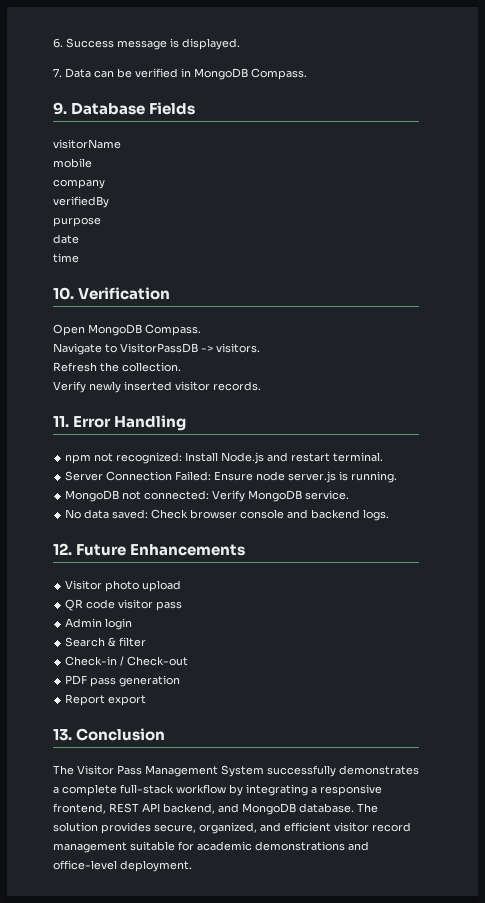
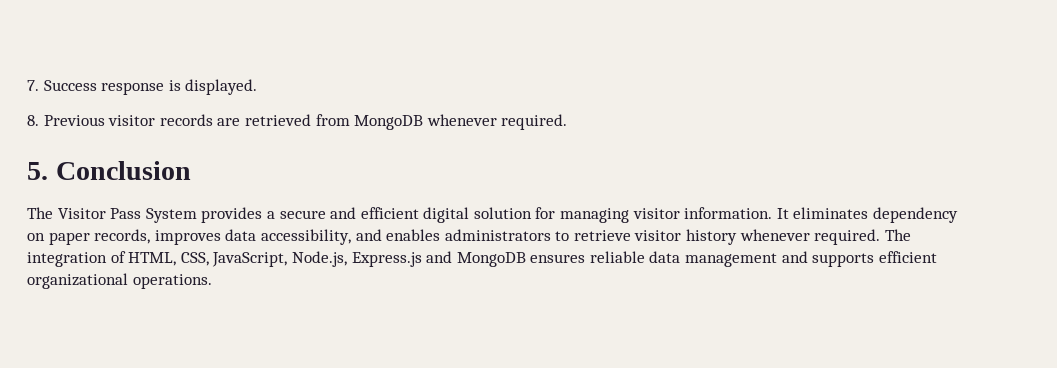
- 6. Success message is displayed.
+ 7. Success response is displayed.
- 7. Data can be verified in MongoDB Compass.
- 9. Database Fields
- visitorName
- mobile
- company
- verifiedBy
- purpose
- date
- time
- 10. Verification
- Open MongoDB Compass.
- Navigate to VisitorPassDB -> visitors.
- Refresh the collection.
- Verify newly inserted visitor records.
- 11. Error Handling
- npm not recognized: Install Node.js and restart terminal.
- Server Connection Failed: Ensure node server.js is running.
- MongoDB not connected: Verify MongoDB service.
- No data saved: Check browser console and backend logs.
- 12. Future Enhancements
- Visitor photo upload
- QR code visitor pass
- Admin login
- Search & filter
- Check-in / Check-out
- PDF pass generation
- Report export
- 13. Conclusion
- The Visitor Pass Management System successfully demonstrates a complete full-stack workflow by integrating a responsive frontend, REST API backend, and MongoDB database. The solution provides secure, organized, and efficient visitor record management suitable for academic demonstrations and office-level deployment.
+ 8. Previous visitor records are retrieved from MongoDB whenever required.
+ 5. Conclusion
+ The Visitor Pass System provides a secure and efficient digital solution for managing visitor information. It eliminates dependency on paper records, improves data accessibility, and enables administrators to retrieve visitor history whenever required. The integration of HTML, CSS, JavaScript, Node.js, Express.js and MongoDB ensures reliable data management and supports efficient organizational operations.

